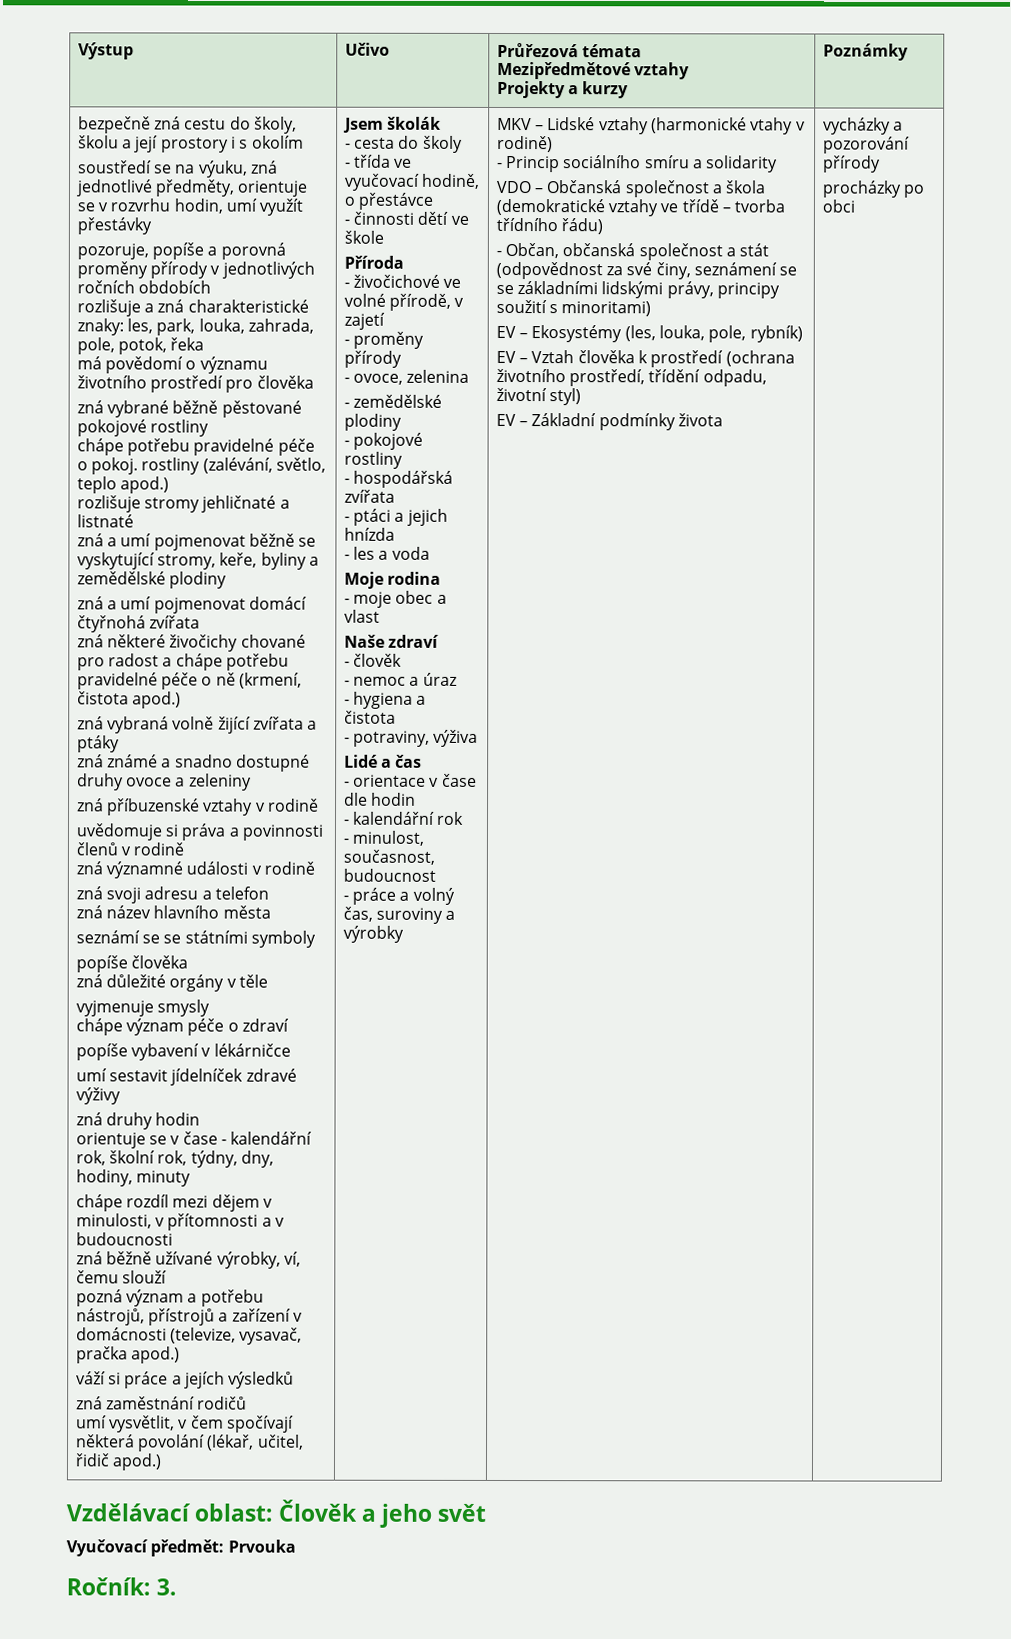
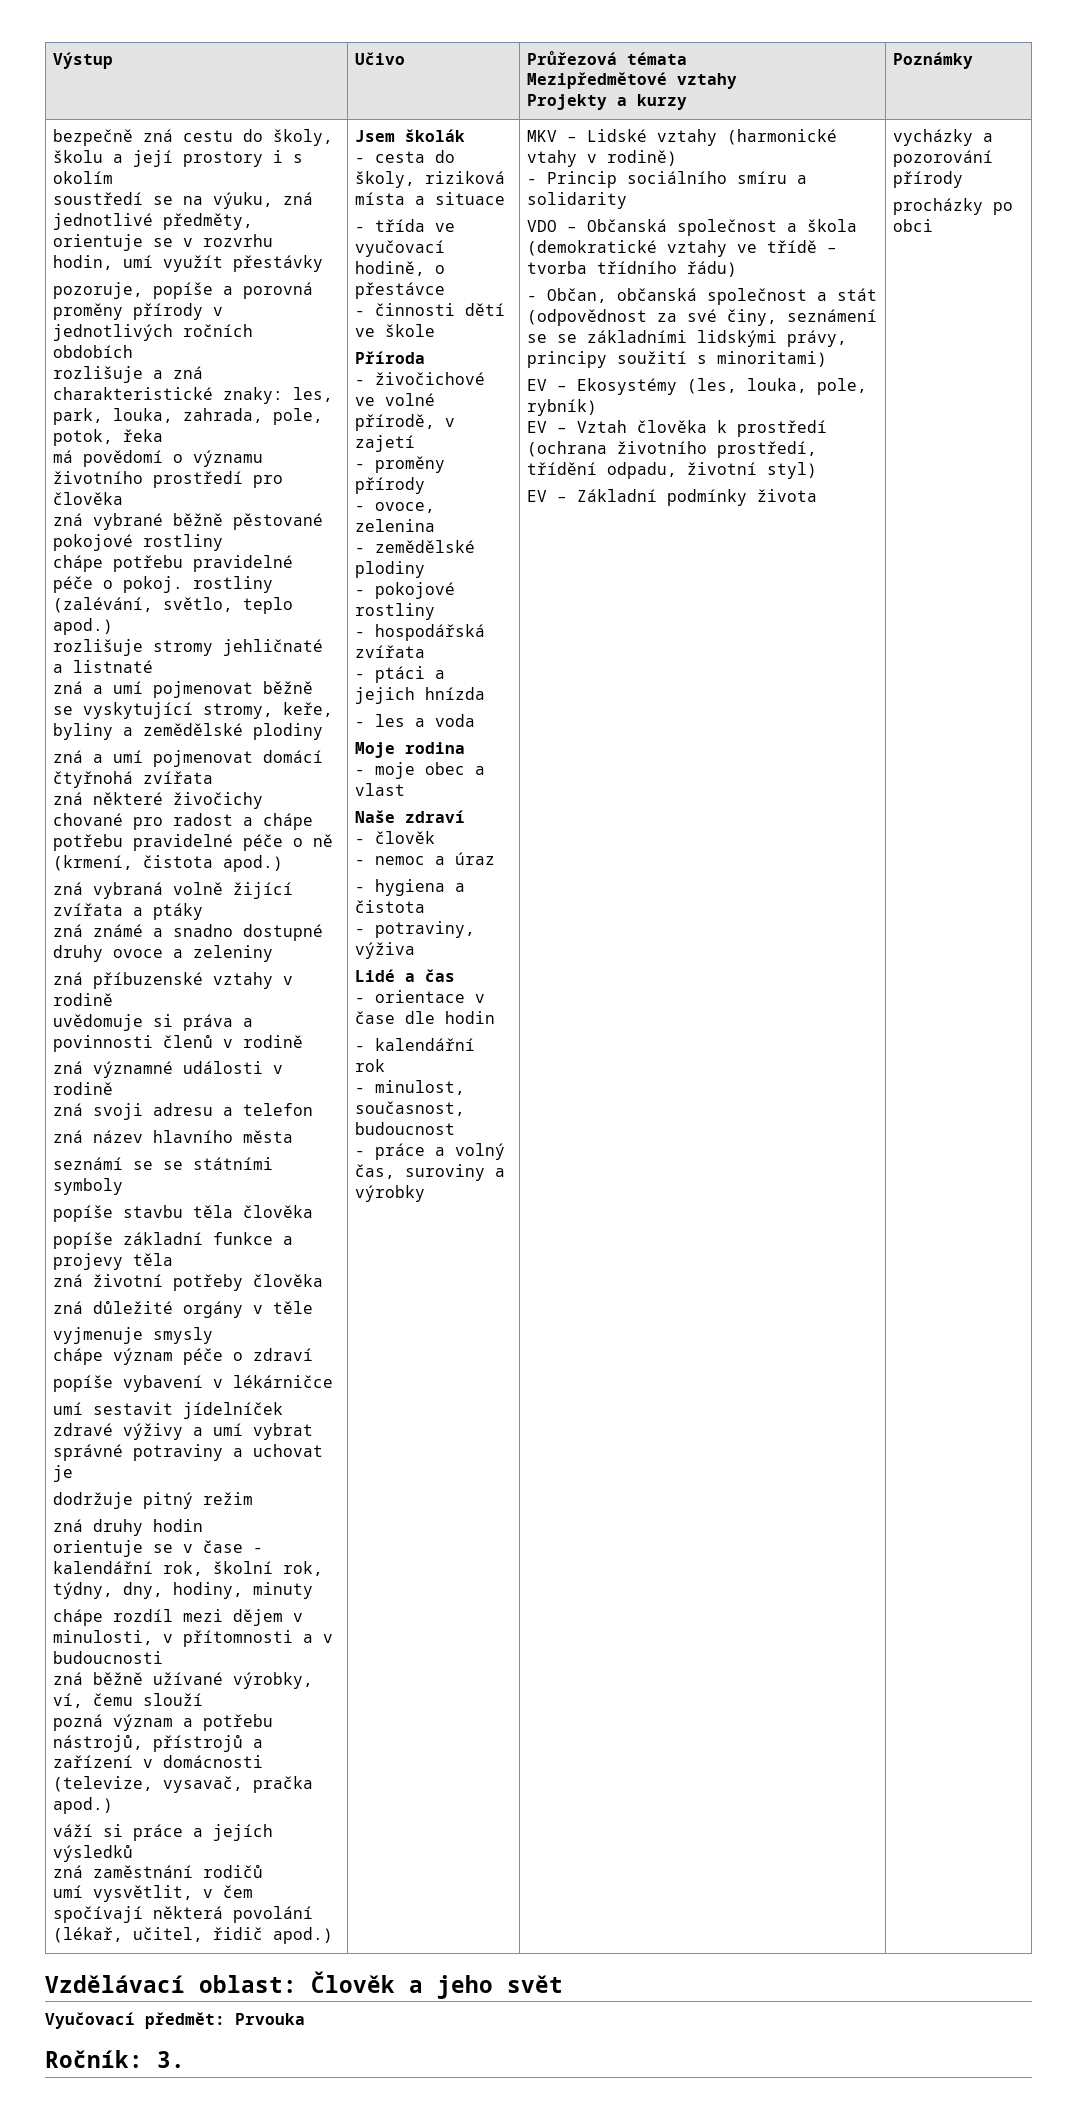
- popíše člověka
+ popíše stavbu těla člověka
+ popíše základní funkce a projevy těla
+ zná životní potřeby člověka
- umí sestavit jídelníček zdravé výživy
+ umí sestavit jídelníček zdravé výživy a umí vybrat správné potraviny a uchovat je
+ dodržuje pitný režim
- - cesta do školy
+ - cesta do školy, riziková místa a situace

